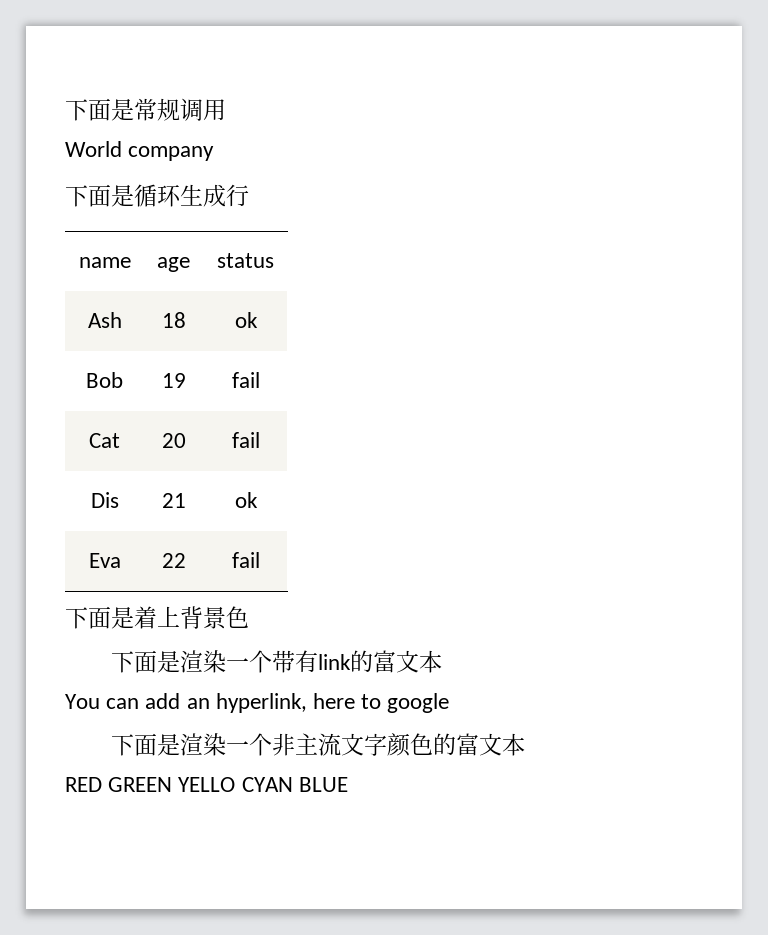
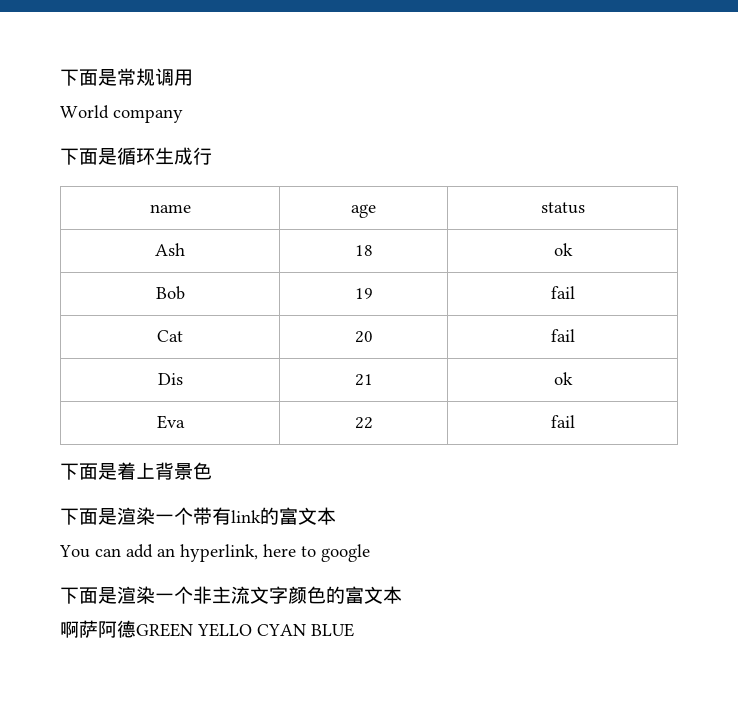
- RED GREEN YELLO CYAN BLUE
+ 啊萨阿德GREEN YELLO CYAN BLUE

